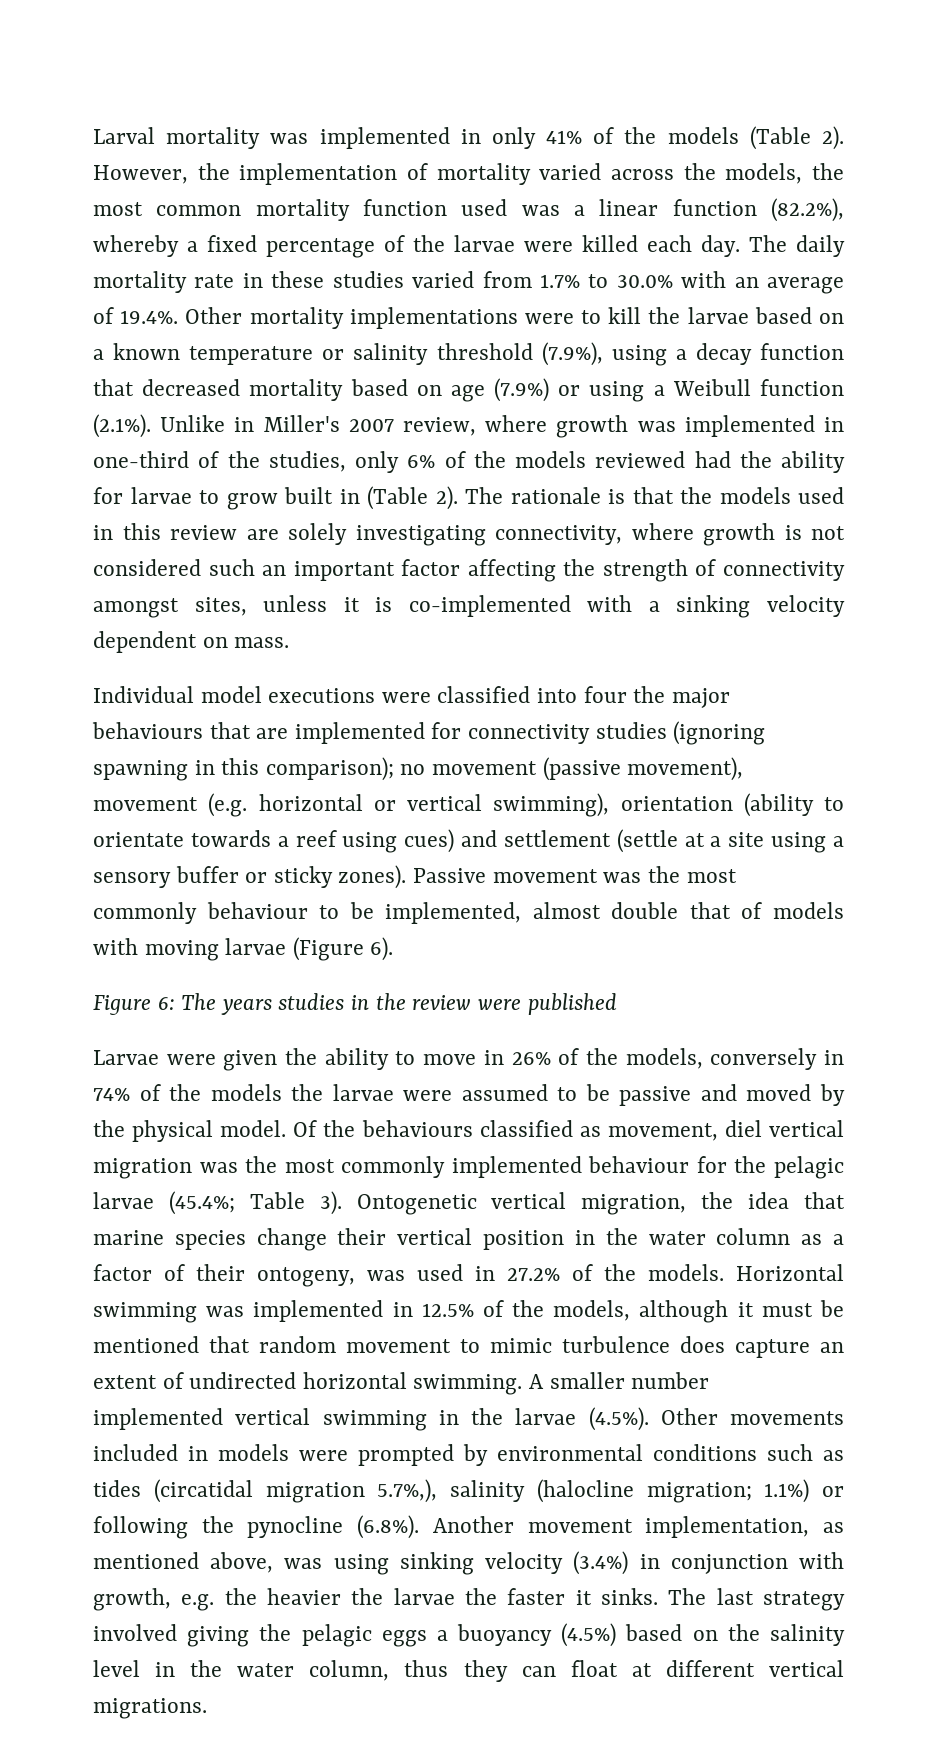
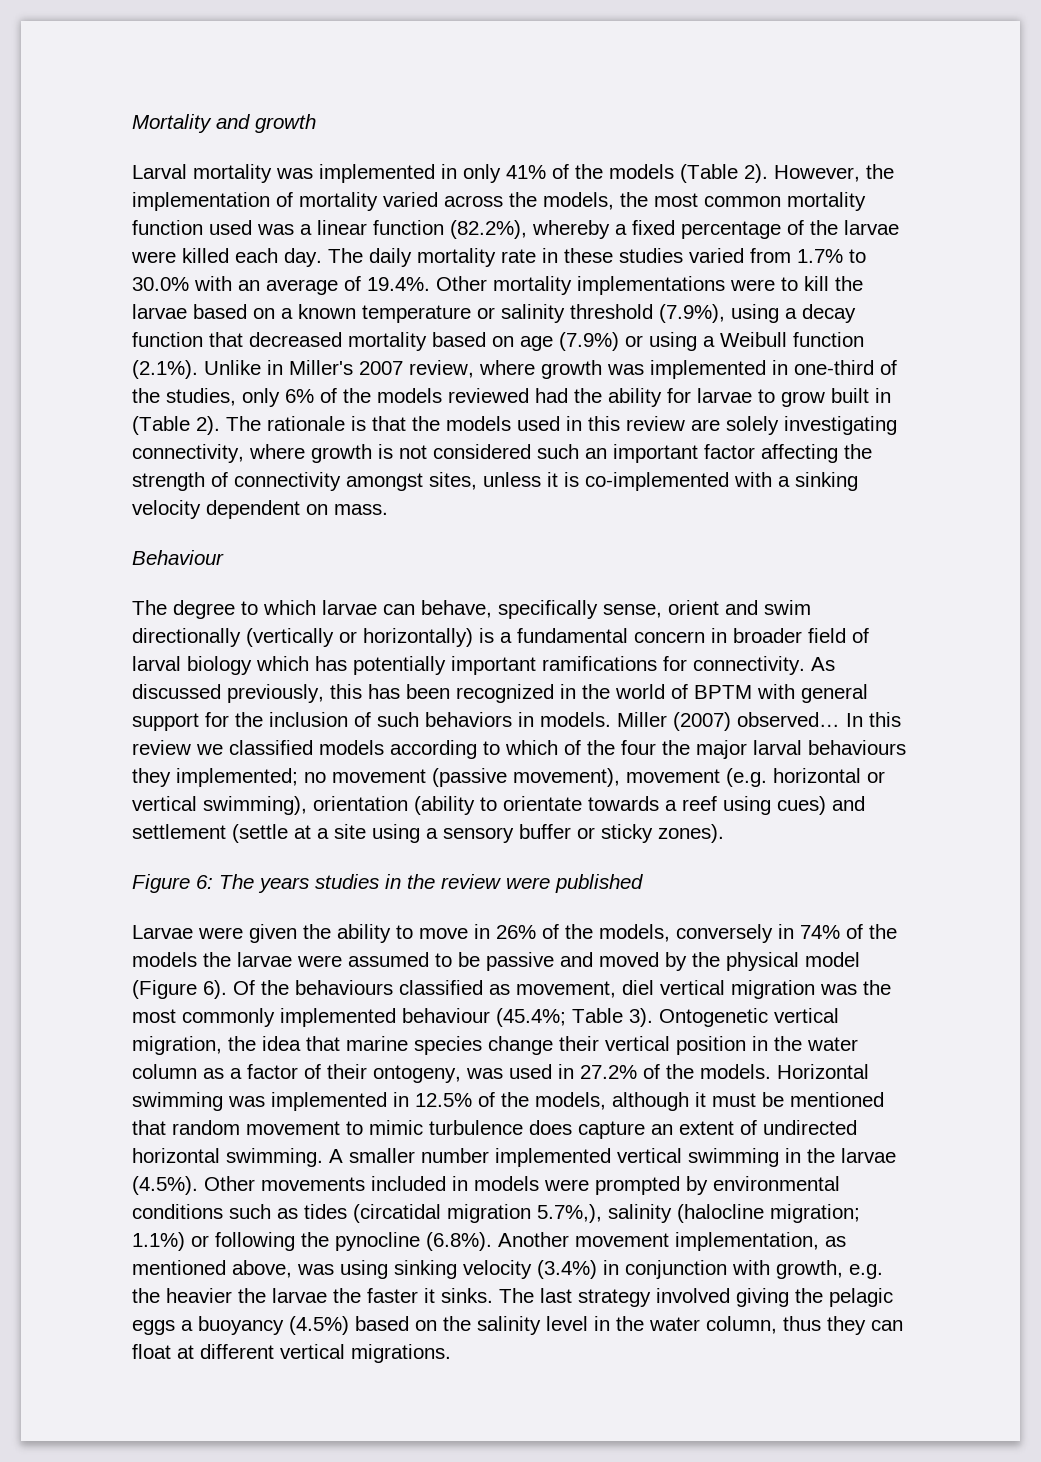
+ Mortality and growth
- Individual model executions were classified into four the major behaviours that are implemented for connectivity studies (ignoring spawning in this comparison); no movement (passive movement), movement (e.g. horizontal or vertical swimming), orientation (ability to orientate towards a reef using cues) and settlement (settle at a site using a sensory buffer or sticky zones). Passive movement was the most commonly behaviour to be implemented, almost double that of models with moving larvae (Figure 6).
+ Behaviour
+ The degree to which larvae can behave, specifically sense, orient and swim directionally (vertically or horizontally) is a fundamental concern in broader field of larval biology which has potentially important ramifications for connectivity. As discussed previously, this has been recognized in the world of BPTM with general support for the inclusion of such behaviors in models. Miller (2007) observed… In this review we classified models according to which of the four the major larval behaviours they implemented; no movement (passive movement), movement (e.g. horizontal or vertical swimming), orientation (ability to orientate towards a reef using cues) and settlement (settle at a site using a sensory buffer or sticky zones).
- Larvae were given the ability to move in 26% of the models, conversely in 74% of the models the larvae were assumed to be passive and moved by the physical model.
+ Larvae were given the ability to move in 26% of the models, conversely in 74% of the models the larvae were assumed to be passive and moved by the physical model (Figure 6).
- Of the behaviours classified as movement, diel vertical migration was the most commonly implemented behaviour for the pelagic larvae (45.4%; Table 3).
+ Of the behaviours classified as movement, diel vertical migration was the most commonly implemented behaviour (45.4%; Table 3).

